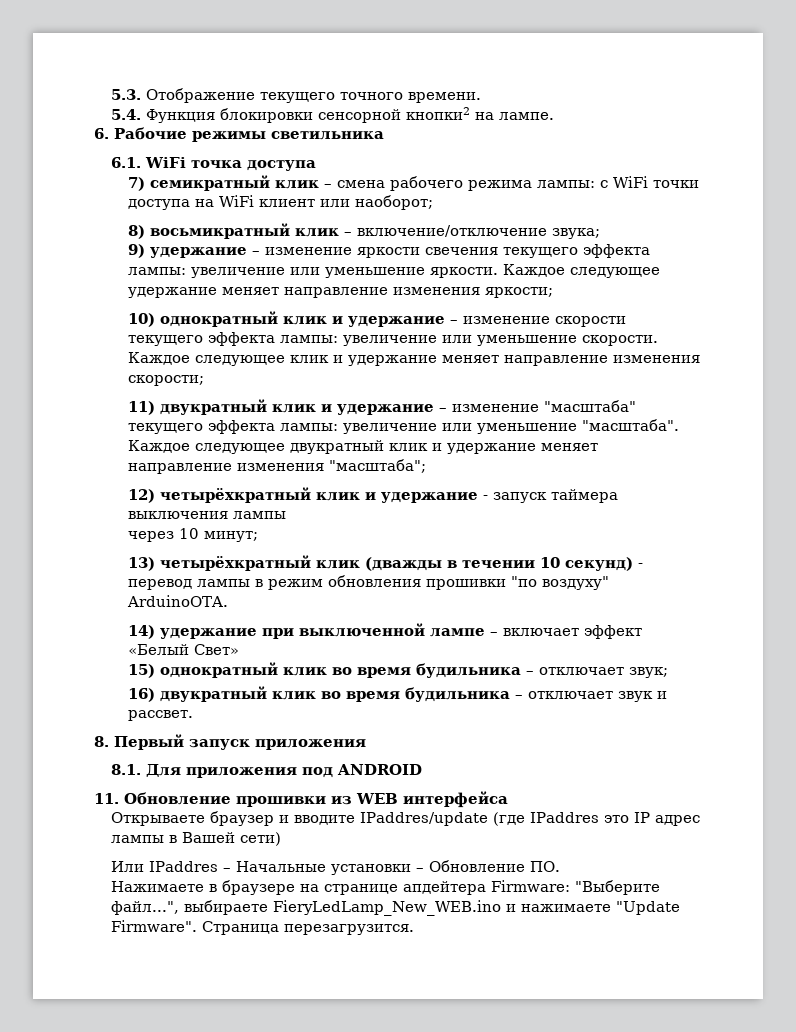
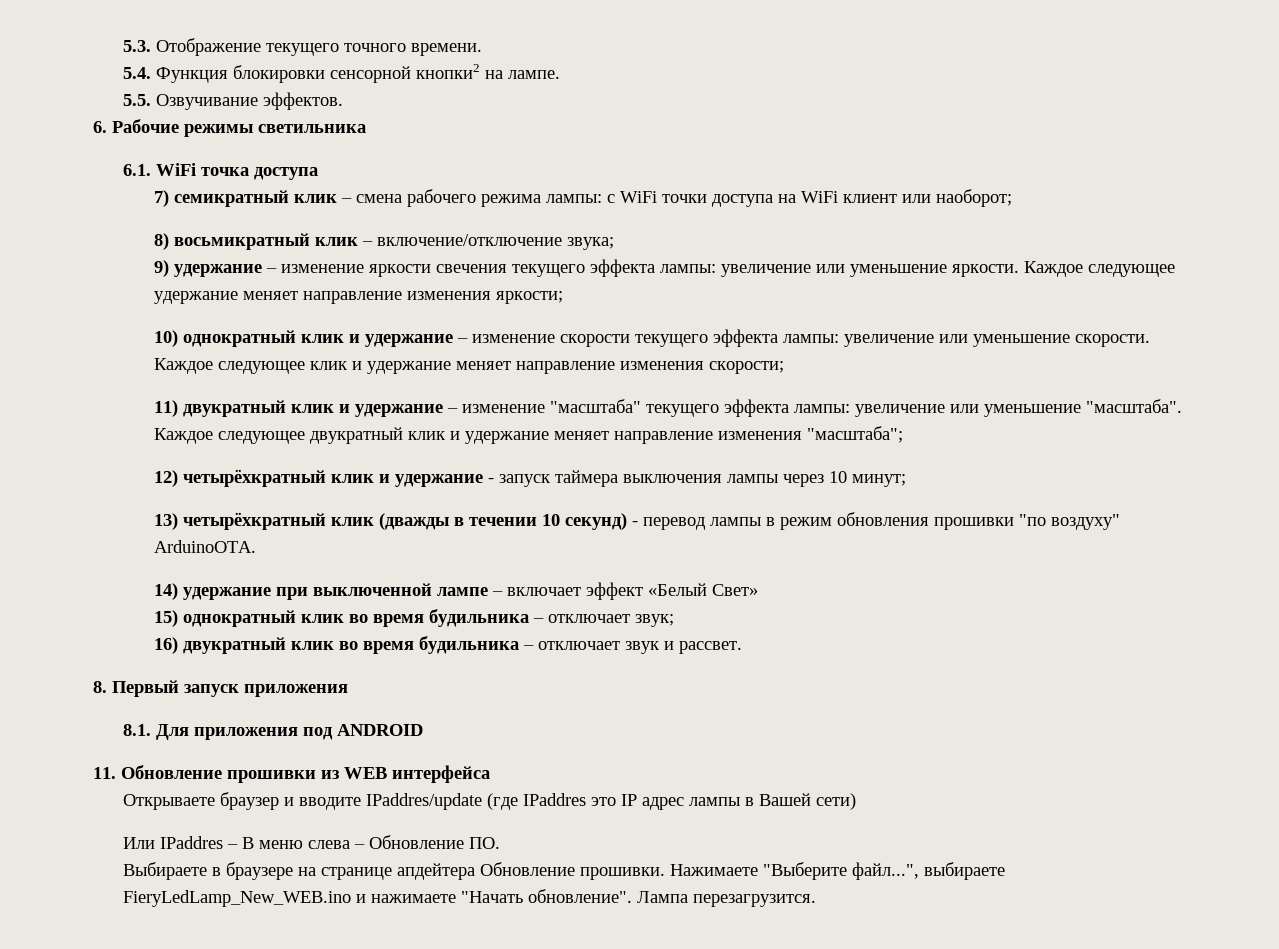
+ 5.5. Озвучивание эффектов.
- 12) четырёхкратный клик и удержание - запуск таймера выключения лампы
- через 10 минут;
+ 12) четырёхкратный клик и удержание - запуск таймера выключения лампы через 10 минут;
- Или IPaddres – Начальные установки – Обновление ПО.
+ Или IPaddres – В меню слева – Обновление ПО.
- Нажимаете в браузере на странице апдейтера Firmware: "Выберите файл...", выбираете FieryLedLamp_New_WEB.ino и нажимаете "Update Firmware". Страница перезагрузится.
+ Выбираете в браузере на странице апдейтера Обновление прошивки. Нажимаете "Выберите файл...", выбираете FieryLedLamp_New_WEB.ino и нажимаете "Начать обновление". Лампа перезагрузится.

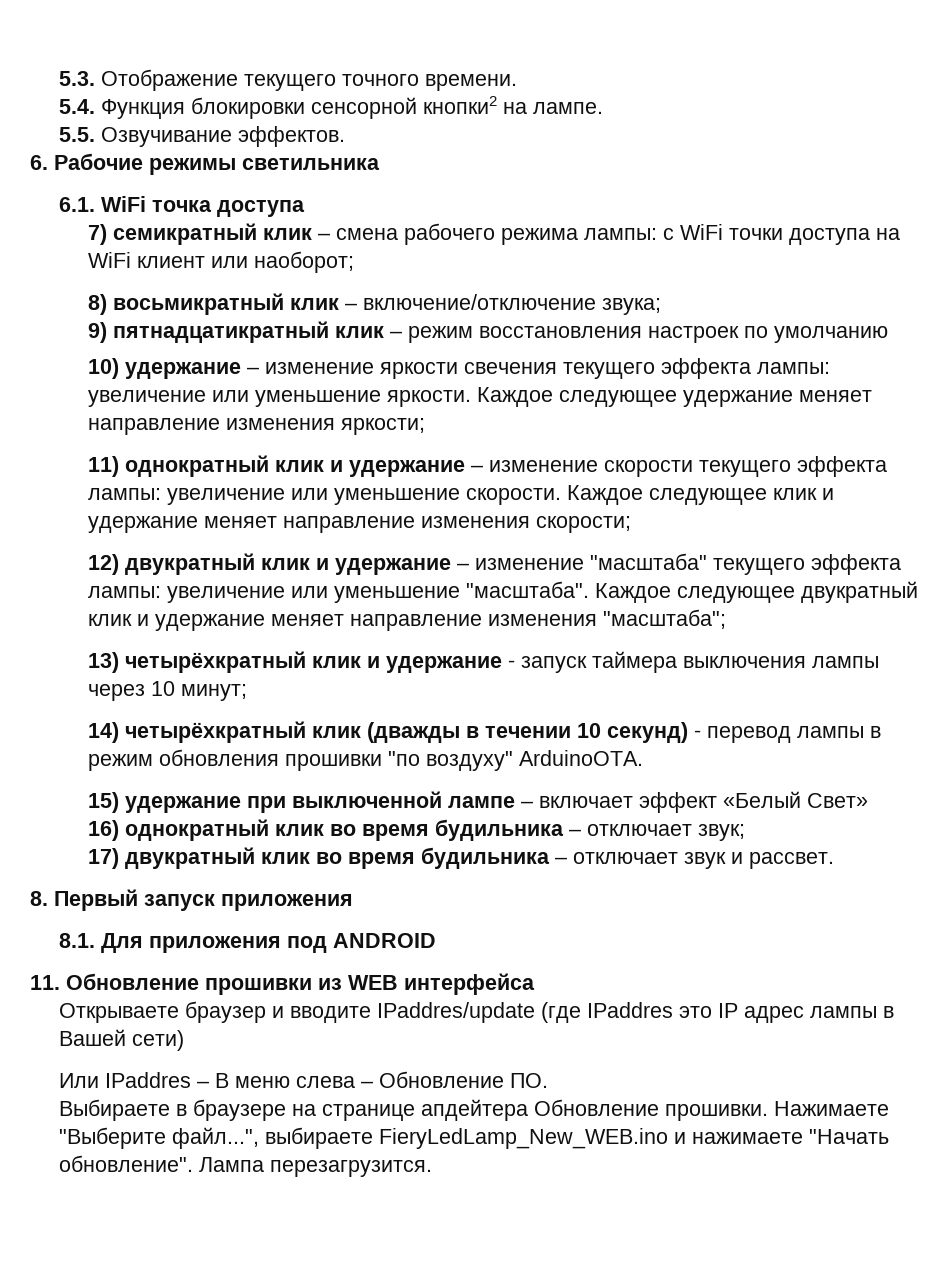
- 9) удержание – изменение яркости свечения текущего эффекта лампы: увеличение или уменьшение яркости.
+ 9) пятнадцатикратный клик – режим восстановления настроек по умолчанию
+ 10) удержание – изменение яркости свечения текущего эффекта лампы: увеличение или уменьшение яркости.
- 10) однократный клик и удержание – изменение скорости текущего эффекта лампы: увеличение или уменьшение скорости.
+ 11) однократный клик и удержание – изменение скорости текущего эффекта лампы: увеличение или уменьшение скорости.
- 11) двукратный клик и удержание – изменение "масштаба" текущего эффекта лампы: увеличение или уменьшение "масштаба".
+ 12) двукратный клик и удержание – изменение "масштаба" текущего эффекта лампы: увеличение или уменьшение "масштаба".
- 12) четырёхкратный клик и удержание - запуск таймера выключения лампы через 10 минут;
+ 13) четырёхкратный клик и удержание - запуск таймера выключения лампы через 10 минут;
- 13) четырёхкратный клик (дважды в течении 10 секунд) - перевод лампы в режим обновления прошивки "по воздуху" ArduinoOTA.
+ 14) четырёхкратный клик (дважды в течении 10 секунд) - перевод лампы в режим обновления прошивки "по воздуху" ArduinoOTA.
- 14) удержание при выключенной лампе – включает эффект «Белый Свет»
+ 15) удержание при выключенной лампе – включает эффект «Белый Свет»
- 15) однократный клик во время будильника – отключает звук;
+ 16) однократный клик во время будильника – отключает звук;
- 16) двукратный клик во время будильника – отключает звук и рассвет.
+ 17) двукратный клик во время будильника – отключает звук и рассвет.

